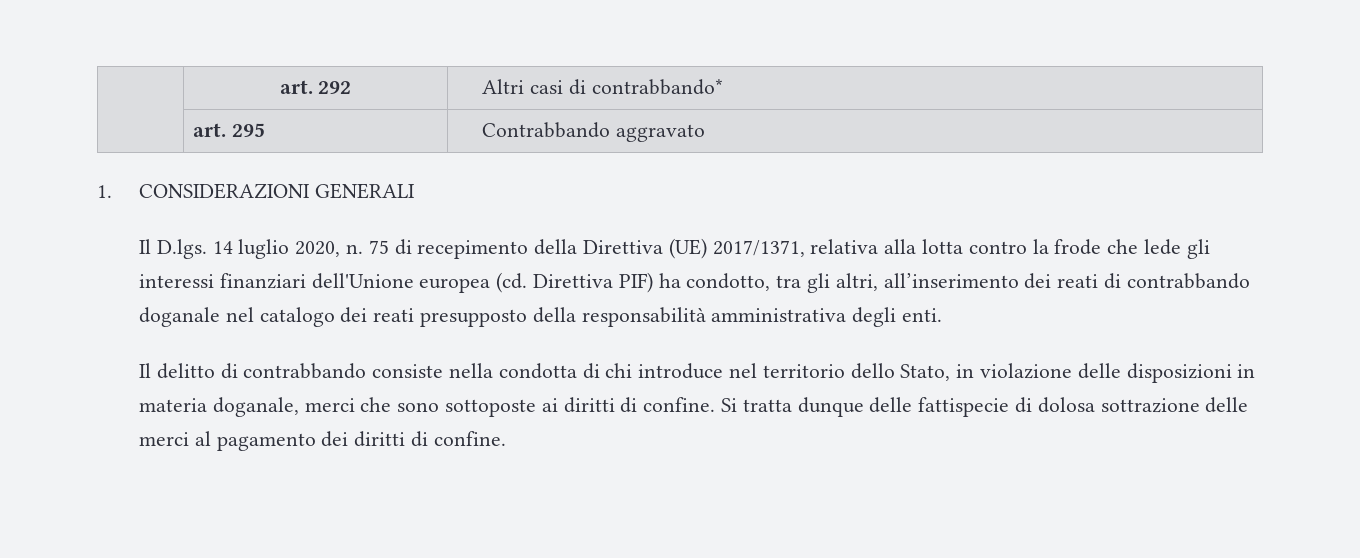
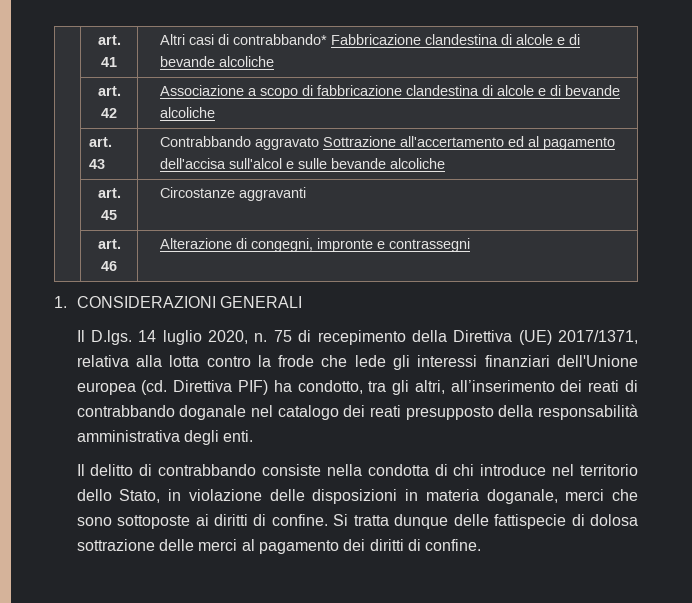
- | art. 292 | Altri casi di contrabbando*
- | art. 295 | Contrabbando aggravato
+ | art. 41 | Altri casi di contrabbando* Fabbricazione clandestina di alcole e di bevande alcoliche
+ | art. 42 | Associazione a scopo di fabbricazione clandestina di alcole e di bevande alcoliche
+ | art. 43 | Contrabbando aggravato Sottrazione all'accertamento ed al pagamento dell'accisa sull'alcol e sulle bevande alcoliche
+ | art. 45 | Circostanze aggravanti
+ | art. 46 | Alterazione di congegni, impronte e contrassegni

